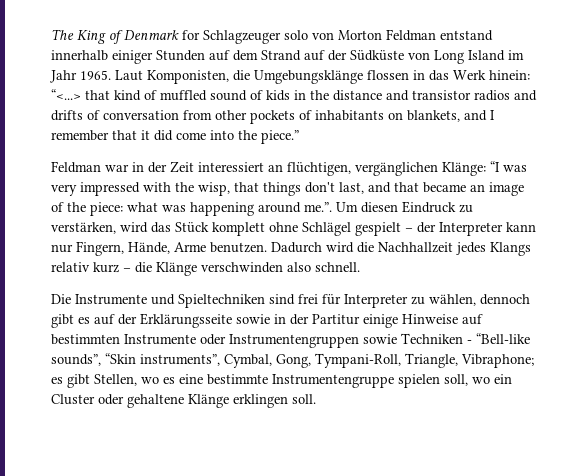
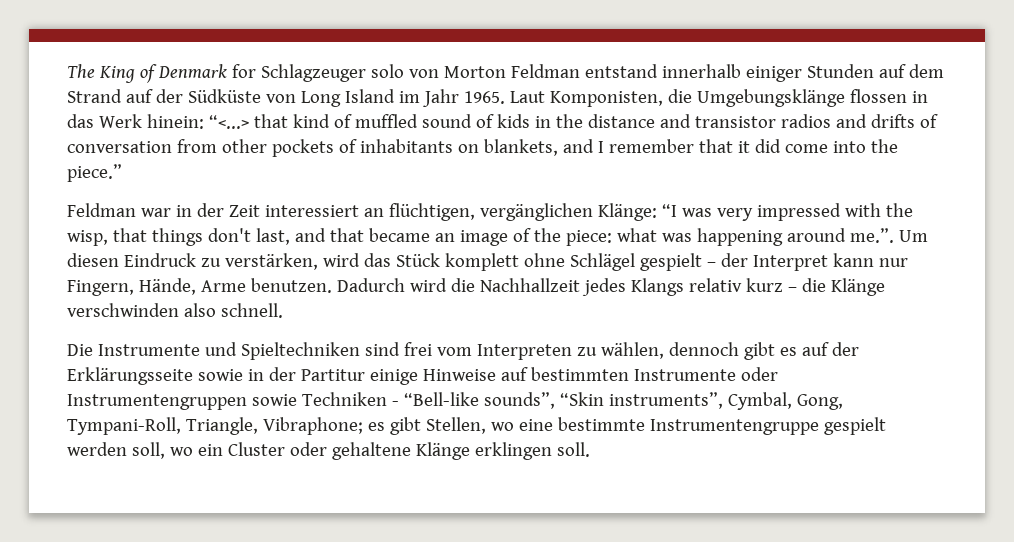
- Feldman war in der Zeit interessiert an flüchtigen, vergänglichen Klänge: “I was very impressed with the wisp, that things don't last, and that became an image of the piece: what was happening around me.”. Um diesen Eindruck zu verstärken, wird das Stück komplett ohne Schlägel gespielt – der Interpreter kann nur Fingern, Hände, Arme benutzen.
+ Feldman war in der Zeit interessiert an flüchtigen, vergänglichen Klänge: “I was very impressed with the wisp, that things don't last, and that became an image of the piece: what was happening around me.”. Um diesen Eindruck zu verstärken, wird das Stück komplett ohne Schlägel gespielt – der Interpret kann nur Fingern, Hände, Arme benutzen.
- Die Instrumente und Spieltechniken sind frei für Interpreter zu wählen, dennoch gibt es auf der Erklärungsseite sowie in der Partitur einige Hinweise auf bestimmten Instrumente oder Instrumentengruppen sowie Techniken - “Bell-like sounds”, “Skin instruments”, Cymbal, Gong, Tympani-Roll, Triangle, Vibraphone; es gibt Stellen, wo es eine bestimmte Instrumentengruppe spielen soll, wo ein Cluster oder gehaltene Klänge erklingen soll.
+ Die Instrumente und Spieltechniken sind frei vom Interpreten zu wählen, dennoch gibt es auf der Erklärungsseite sowie in der Partitur einige Hinweise auf bestimmten Instrumente oder Instrumentengruppen sowie Techniken - “Bell-like sounds”, “Skin instruments”, Cymbal, Gong, Tympani-Roll, Triangle, Vibraphone; es gibt Stellen, wo eine bestimmte Instrumentengruppe gespielt werden soll, wo ein Cluster oder gehaltene Klänge erklingen soll.

